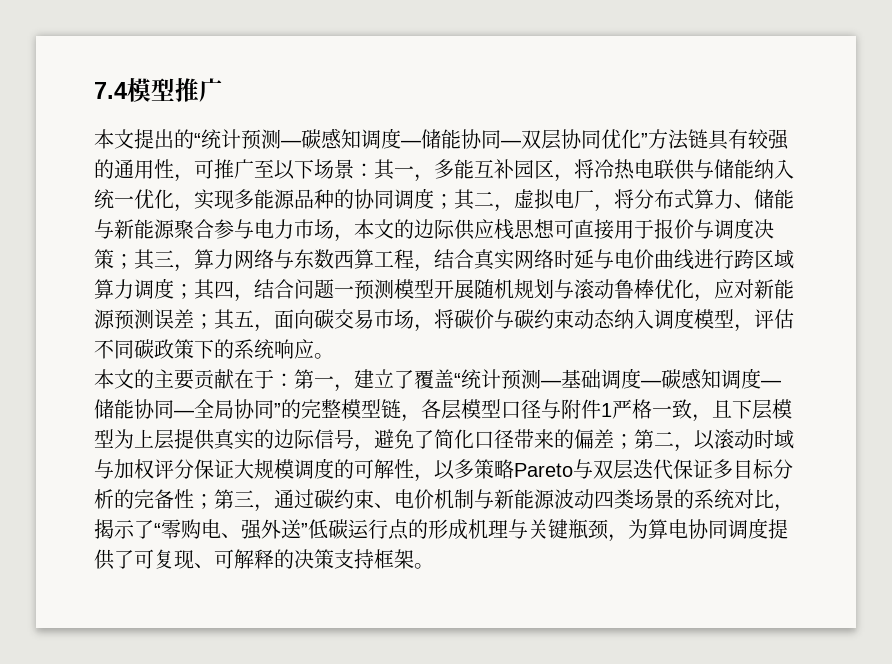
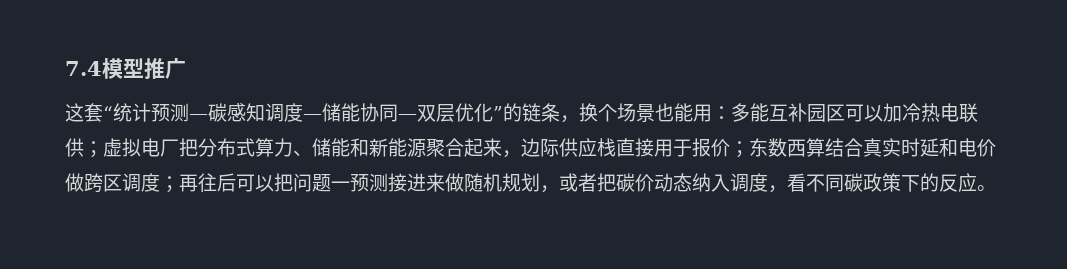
- 本文提出的“统计预测—碳感知调度—储能协同—双层协同优化”方法链具有较强的通用性，可推广至以下场景：其一，多能互补园区，将冷热电联供与储能纳入统一优化，实现多能源品种的协同调度；其二，虚拟电厂，将分布式算力、储能与新能源聚合参与电力市场，本文的边际供应栈思想可直接用于报价与调度决策；其三，算力网络与东数西算工程，结合真实网络时延与电价曲线进行跨区域算力调度；其四，结合问题一预测模型开展随机规划与滚动鲁棒优化，应对新能源预测误差；其五，面向碳交易市场，将碳价与碳约束动态纳入调度模型，评估不同碳政策下的系统响应。
+ 这套“统计预测—碳感知调度—储能协同—双层优化”的链条，换个场景也能用：多能互补园区可以加冷热电联供；虚拟电厂把分布式算力、储能和新能源聚合起来，边际供应栈直接用于报价；东数西算结合真实时延和电价做跨区调度；再往后可以把问题一预测接进来做随机规划，或者把碳价动态纳入调度，看不同碳政策下的反应。
- 本文的主要贡献在于：第一，建立了覆盖“统计预测—基础调度—碳感知调度—储能协同—全局协同”的完整模型链，各层模型口径与附件1严格一致，且下层模型为上层提供真实的边际信号，避免了简化口径带来的偏差；第二，以滚动时域与加权评分保证大规模调度的可解性，以多策略Pareto与双层迭代保证多目标分析的完备性；第三，通过碳约束、电价机制与新能源波动四类场景的系统对比，揭示了“零购电、强外送”低碳运行点的形成机理与关键瓶颈，为算电协同调度提供了可复现、可解释的决策支持框架。

